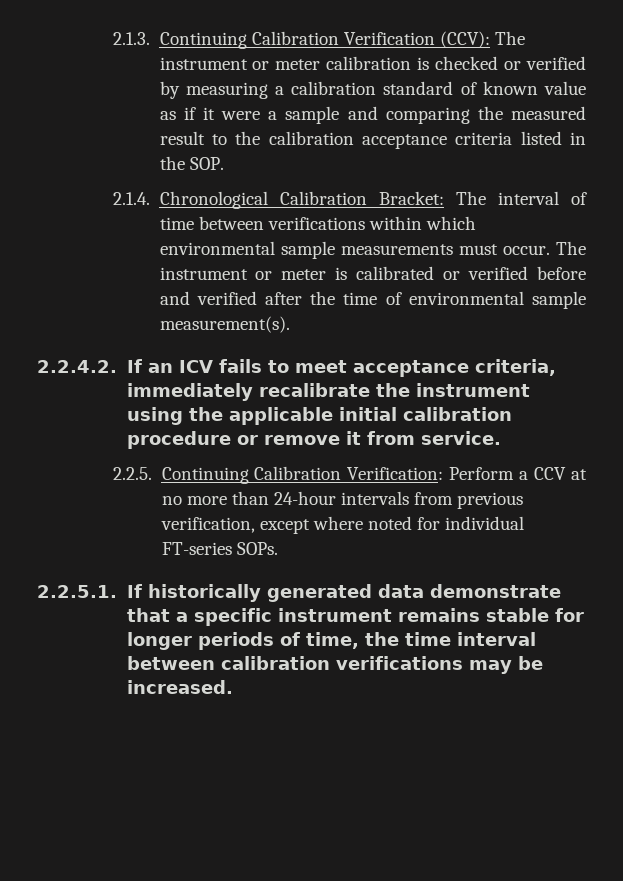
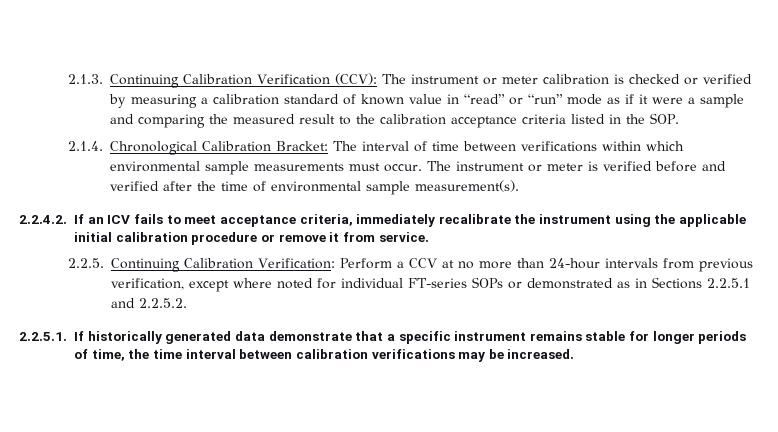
- 2.1.3. Continuing Calibration Verification (CCV): The instrument or meter calibration is checked or verified by measuring a calibration standard of known value as if it were a sample and comparing the measured result to the calibration acceptance criteria listed in the SOP.
+ 2.1.3. Continuing Calibration Verification (CCV): The instrument or meter calibration is checked or verified by measuring a calibration standard of known value in “read” or “run” mode as if it were a sample and comparing the measured result to the calibration acceptance criteria listed in the SOP.
- The instrument or meter is calibrated or verified before and verified after the time of environmental sample measurement(s).
+ The instrument or meter is verified before and verified after the time of environmental sample measurement(s).
- 2.2.5. Continuing Calibration Verification: Perform a CCV at no more than 24-hour intervals from previous verification, except where noted for individual FT-series SOPs.
+ 2.2.5. Continuing Calibration Verification: Perform a CCV at no more than 24-hour intervals from previous verification, except where noted for individual FT-series SOPs or demonstrated as in Sections 2.2.5.1 and 2.2.5.2.

